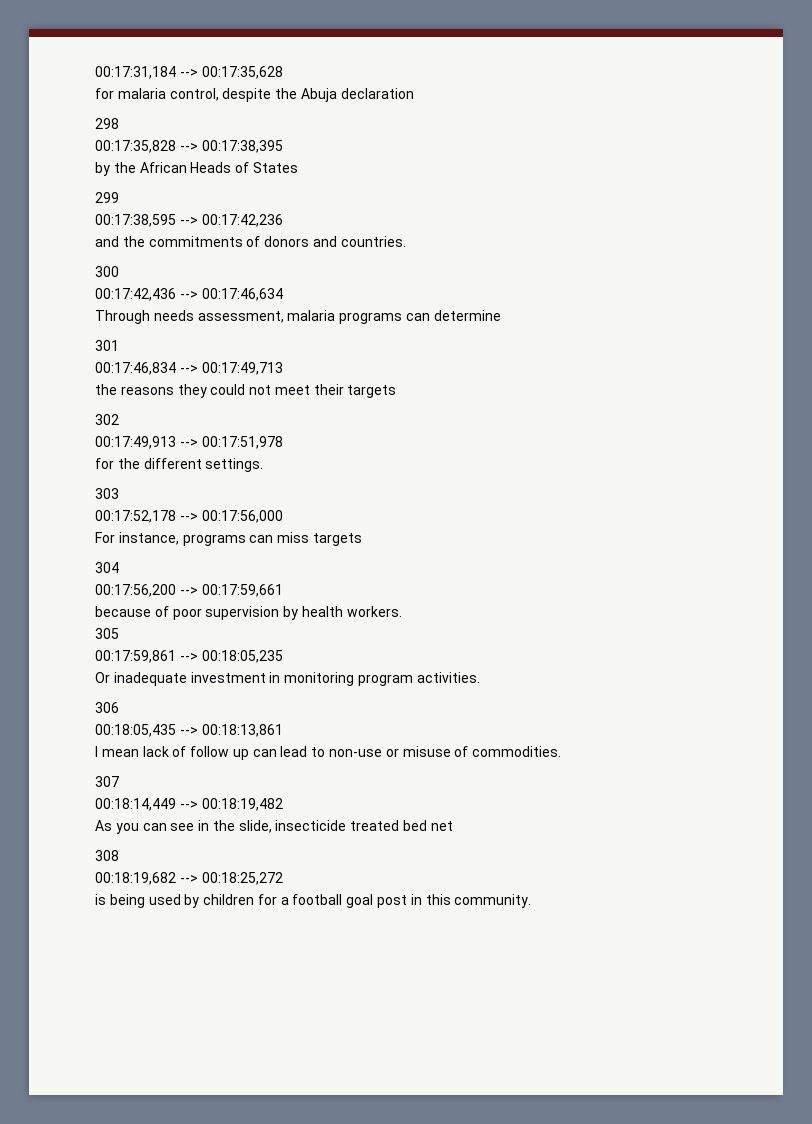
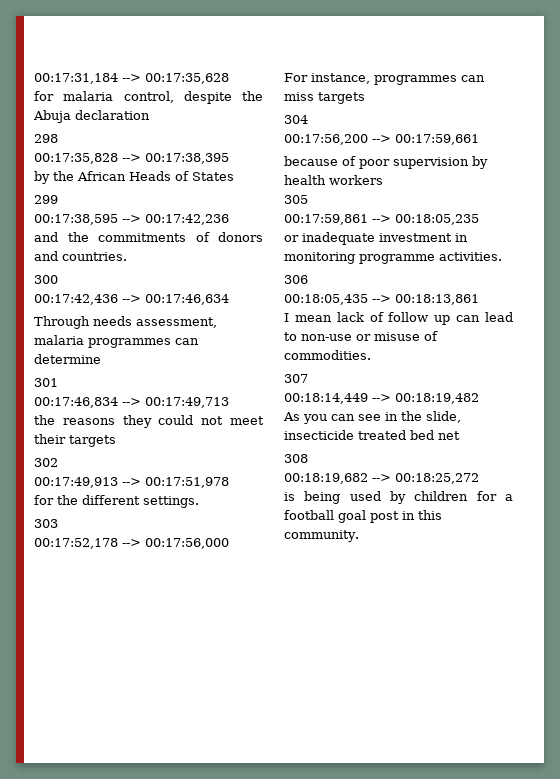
- Through needs assessment, malaria programs can determine
+ Through needs assessment, malaria programmes can determine
- For instance, programs can miss targets
+ For instance, programmes can miss targets
- because of poor supervision by health workers.
+ because of poor supervision by health workers
- Or inadequate investment in monitoring program activities.
+ or inadequate investment in monitoring programme activities.

